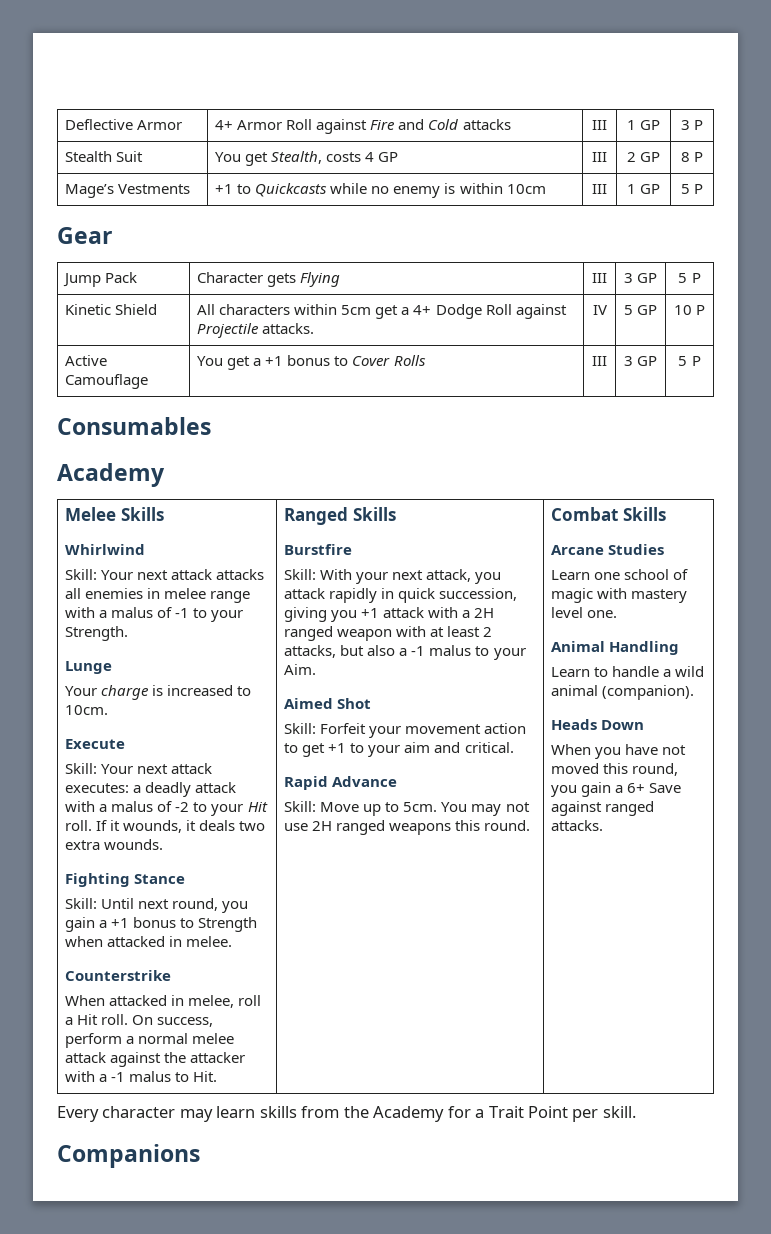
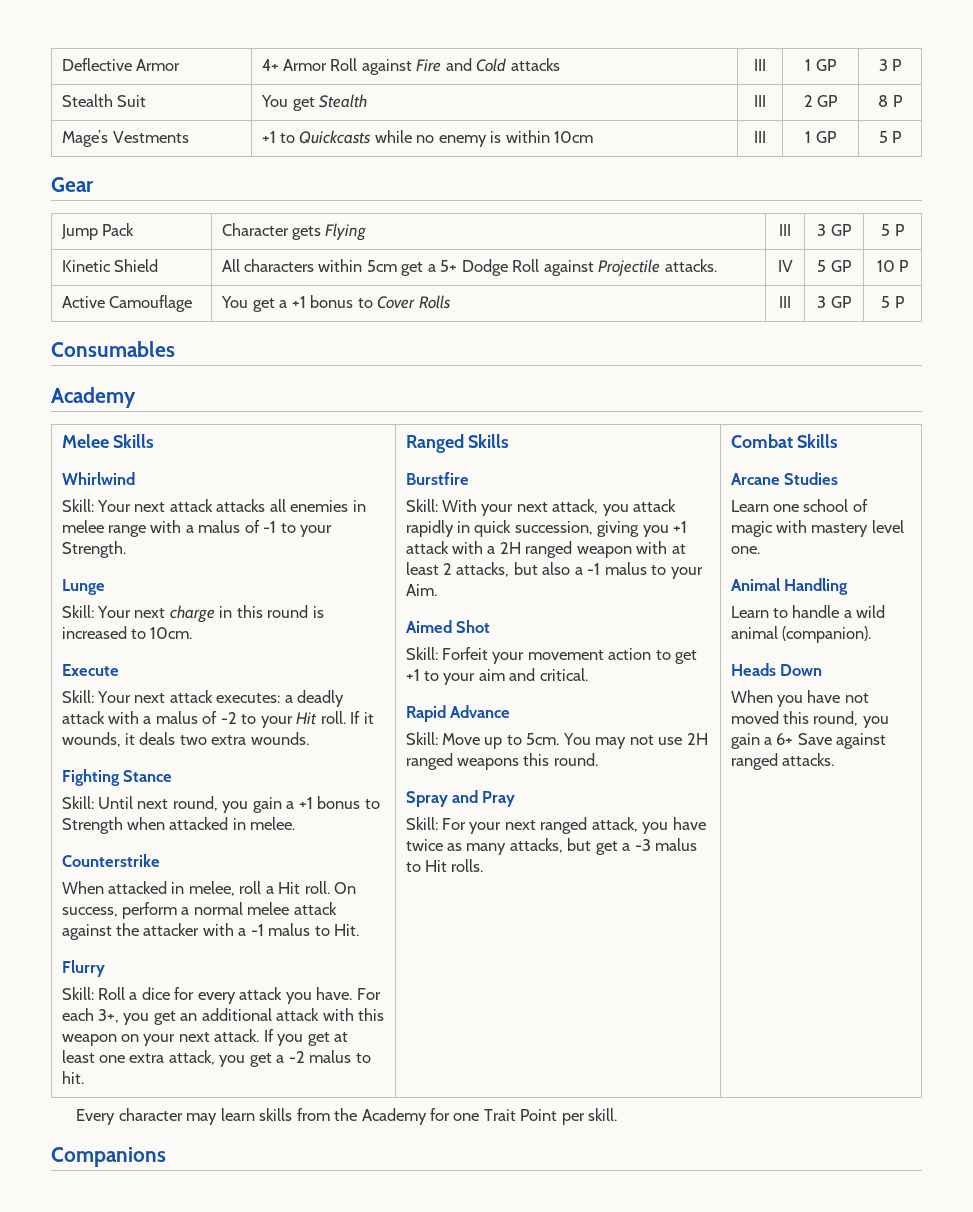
- Stealth Suit | You get Stealth, costs 4 GP | III | 2 GP | 8 P
+ Stealth Suit | You get Stealth | III | 2 GP | 8 P
- Kinetic Shield | All characters within 5cm get a 4+ Dodge Roll against Projectile attacks. | IV | 5 GP | 10 P
+ Kinetic Shield | All characters within 5cm get a 5+ Dodge Roll against Projectile attacks. | IV | 5 GP | 10 P
- Your charge is increased to 10cm.
+ Skill: Your next charge in this round is increased to 10cm.
+ Flurry
+ Skill: Roll a dice for every attack you have. For each 3+, you get an additional attack with this weapon on your next attack. If you get at least one extra attack, you get a -2 malus to hit.
+ Spray and Pray
+ Skill: For your next ranged attack, you have twice as many attacks, but get a -3 malus to Hit rolls.
- Every character may learn skills from the Academy for a Trait Point per skill.
+ Every character may learn skills from the Academy for one Trait Point per skill.

